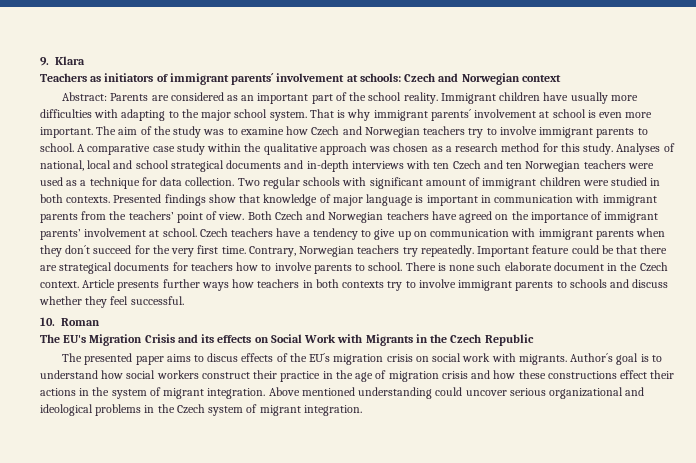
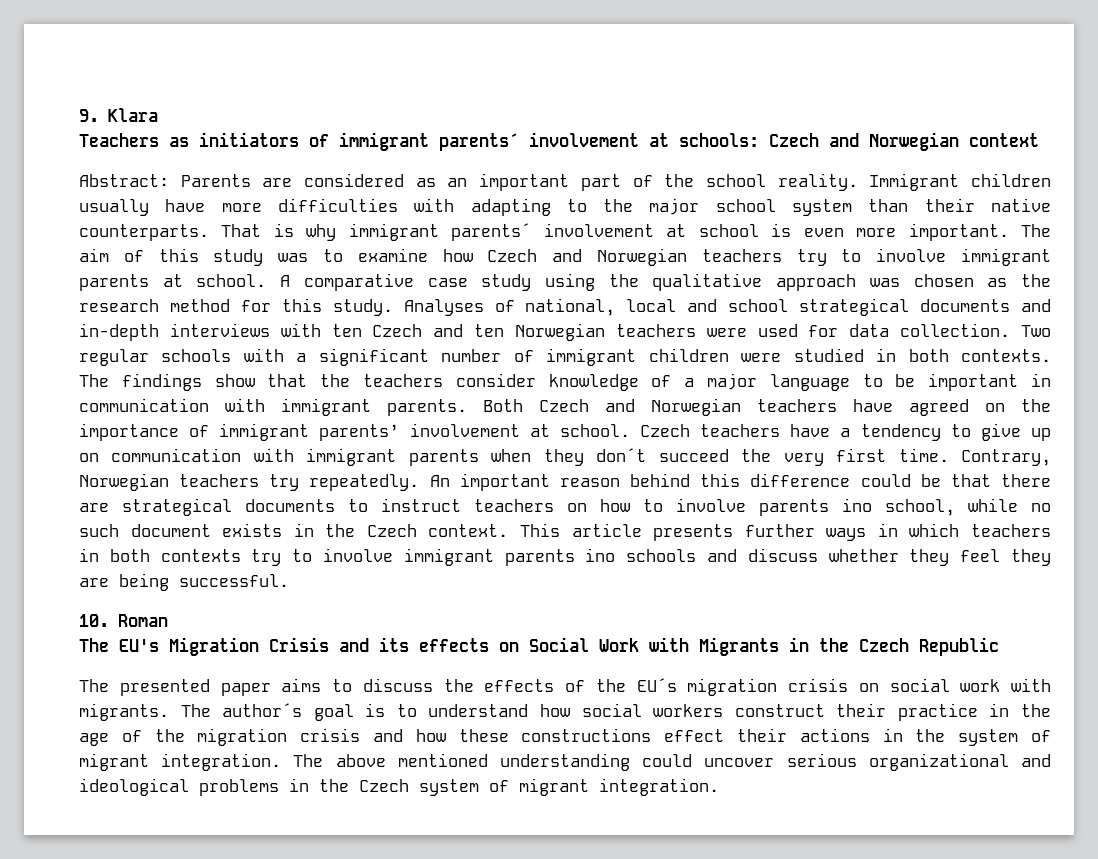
- Immigrant children have usually more difficulties with adapting to the major school system.
+ Immigrant children usually have more difficulties with adapting to the major school system than their native counterparts.
- The aim of the study was to examine how Czech and Norwegian teachers try to involve immigrant parents to school.
+ The aim of this study was to examine how Czech and Norwegian teachers try to involve immigrant parents at school.
- A comparative case study within the qualitative approach was chosen as a research method for this study.
+ A comparative case study using the qualitative approach was chosen as the research method for this study.
- Analyses of national, local and school strategical documents and in-depth interviews with ten Czech and ten Norwegian teachers were used as a technique for data collection.
+ Analyses of national, local and school strategical documents and in-depth interviews with ten Czech and ten Norwegian teachers were used for data collection.
- Two regular schools with significant amount of immigrant children were studied in both contexts.
+ Two regular schools with a significant number of immigrant children were studied in both contexts.
- Presented findings show that knowledge of major language is important in communication with immigrant parents from the teachers’ point of view.
+ The findings show that the teachers consider knowledge of a major language to be important in communication with immigrant parents.
- Czech teachers have a tendency to give up on communication with immigrant parents when they don´t succeed for the very first time.
+ Czech teachers have a tendency to give up on communication with immigrant parents when they don´t succeed the very first time.
- Important feature could be that there are strategical documents for teachers how to involve parents to school. There is none such elaborate document in the Czech context.
+ An important reason behind this difference could be that there are strategical documents to instruct teachers on how to involve parents ino school, while no such document exists in the Czech context.
- Article presents further ways how teachers in both contexts try to involve immigrant parents to schools and discuss whether they feel successful.
+ This article presents further ways in which teachers in both contexts try to involve immigrant parents ino schools and discuss whether they feel they are being successful.
- The presented paper aims to discus effects of the EU´s migration crisis on social work with migrants.
+ The presented paper aims to discuss the effects of the EU´s migration crisis on social work with migrants.
- Author´s goal is to understand how social workers construct their practice in the age of migration crisis and how these constructions effect their actions in the system of migrant integration.
+ The author´s goal is to understand how social workers construct their practice in the age of the migration crisis and how these constructions effect their actions in the system of migrant integration.
- Above mentioned understanding could uncover serious organizational and ideological problems in the Czech system of migrant integration.
+ The above mentioned understanding could uncover serious organizational and ideological problems in the Czech system of migrant integration.

